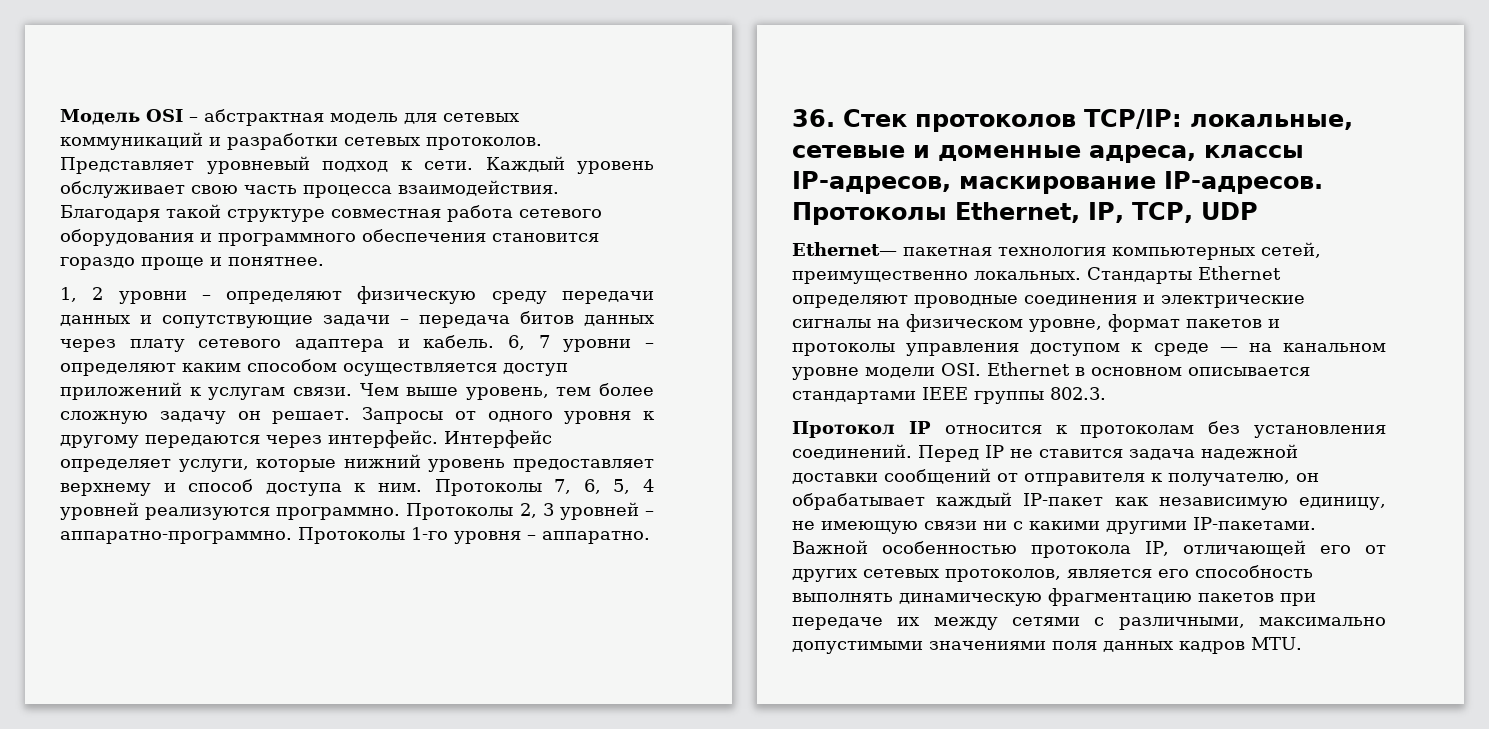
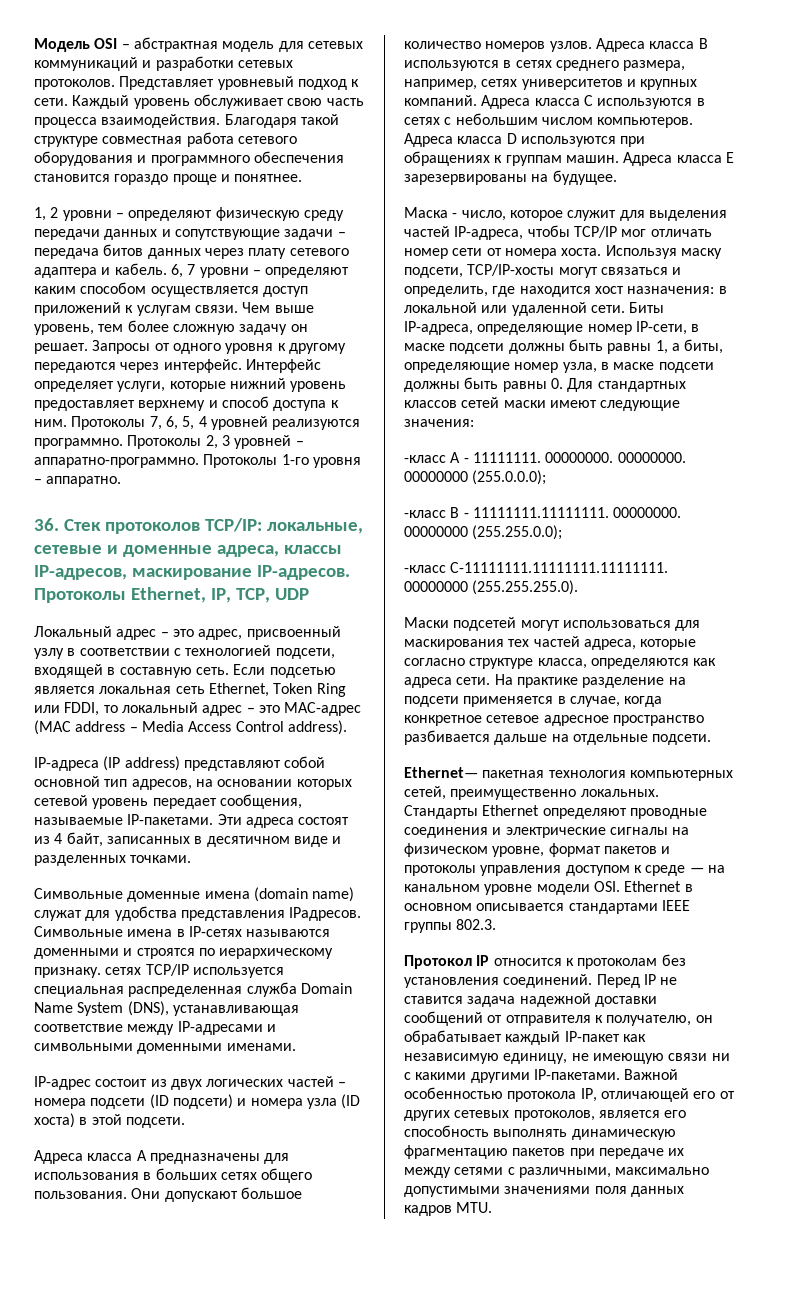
+ Локальный адрес – это адрес, присвоенный узлу в соответствии с технологией подсети, входящей в составную сеть. Если подсетью является локальная сеть Ethernet, Token Ring или FDDI, то локальный адрес – это МАС-адрес (MAC address – Media Access Control address).
+ IP-адреса (IP address) представляют собой основной тип адресов, на основании которых сетевой уровень передает сообщения, называемые IP-пакетами. Эти адреса состоят из 4 байт, записанных в десятичном виде и разделенных точками.
+ Символьные доменные имена (domain name) служат для удобства представления IPадресов. Символьные имена в IP-сетях называются доменными и строятся по иерархическому признаку. сетях TCP/IР используется специальная распределенная служба Domain Name System (DNS), устанавливающая соответствие между IP-адресами и символьными доменными именами.
+ IP-адрес состоит из двух логических частей – номера подсети (ID подсети) и номера узла (ID хоста) в этой подсети.
+ Адреса класса A предназначены для использования в больших сетях общего пользования. Они допускают большое количество номеров узлов. Адреса класса B используются в сетях среднего размера, например, сетях университетов и крупных компаний. Адреса класса C используются в сетях с небольшим числом компьютеров. Адреса класса D используются при обращениях к группам машин. Адреса класса E зарезервированы на будущее.
+ Маска - число, которое служит для выделения частей IP-адреса, чтобы TCP/IP мог отличать номер сети от номера хоста. Используя маску подсети, TCP/IP-хосты могут связаться и определить, где находится хост назначения: в локальной или удаленной сети. Биты IP-адреса, определяющие номер IP-сети, в маске подсети должны быть равны 1, а биты, определяющие номер узла, в маске подсети должны быть равны 0. Для стандартных классов сетей маски имеют следующие значения:
+ -класс А - 11111111. 00000000. 00000000. 00000000 (255.0.0.0);
+ -класс В - 11111111.11111111. 00000000. 00000000 (255.255.0.0);
+ -класс С-11111111.11111111.11111111. 00000000 (255.255.255.0).
+ Маски подсетей могут использоваться для маскирования тех частей адреса, которые согласно структуре класса, определяются как адреса сети. На практике разделение на подсети применяется в случае, когда конкретное сетевое адресное пространство разбивается дальше на отдельные подсети.

